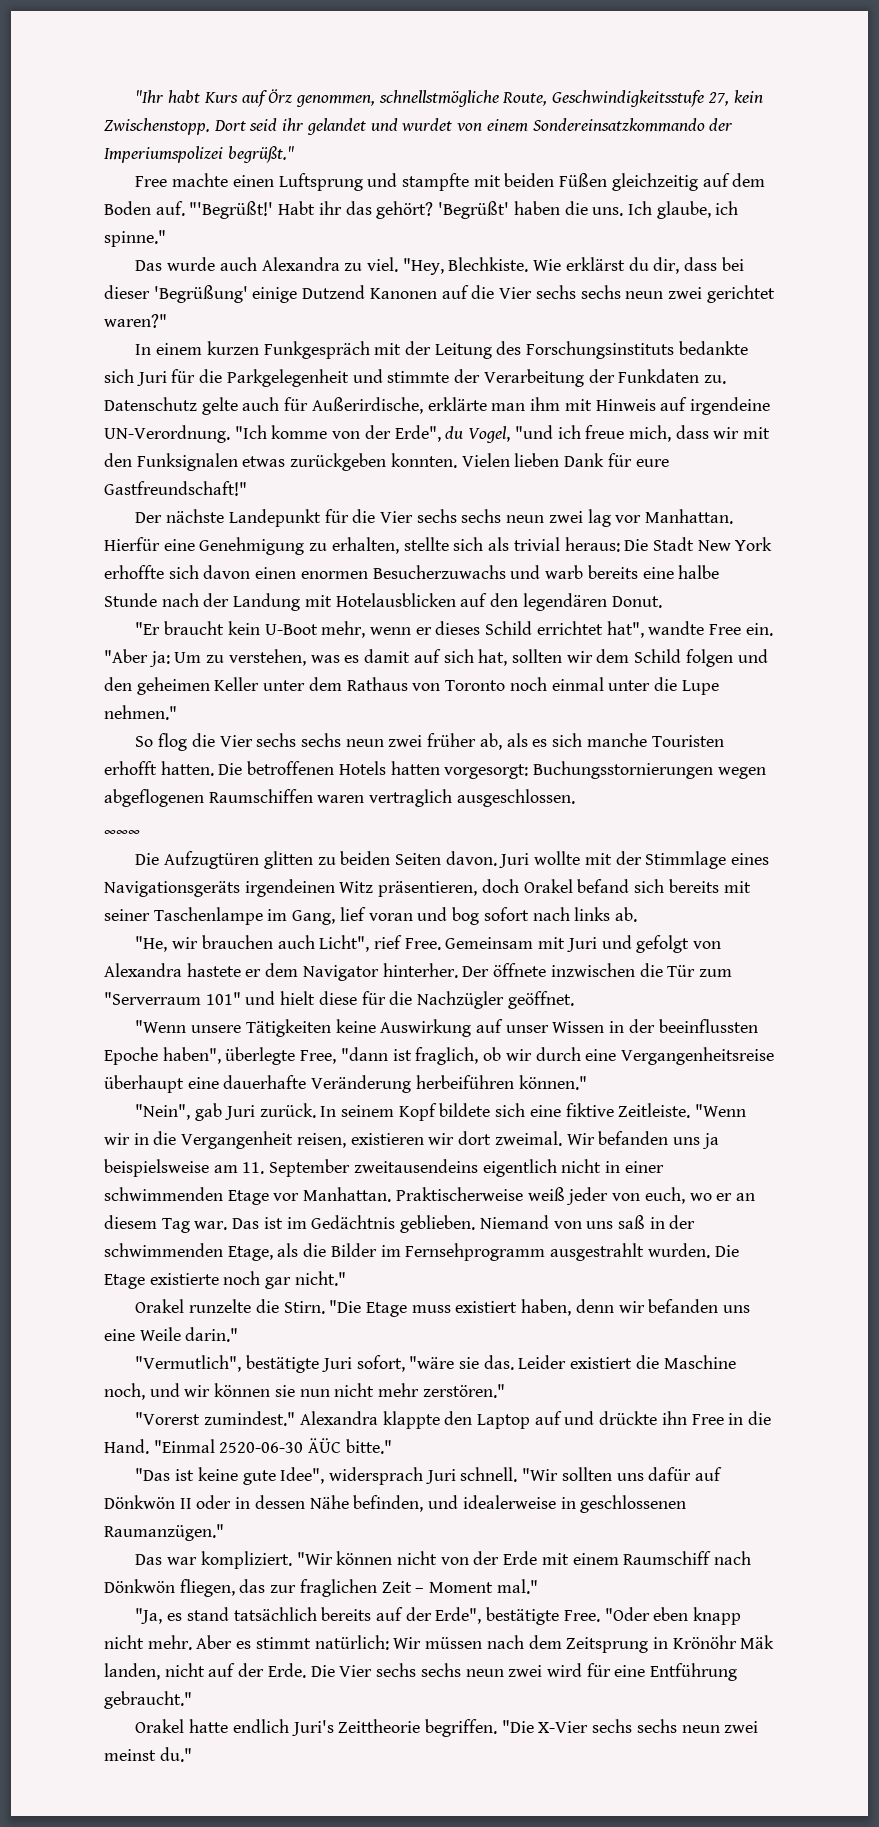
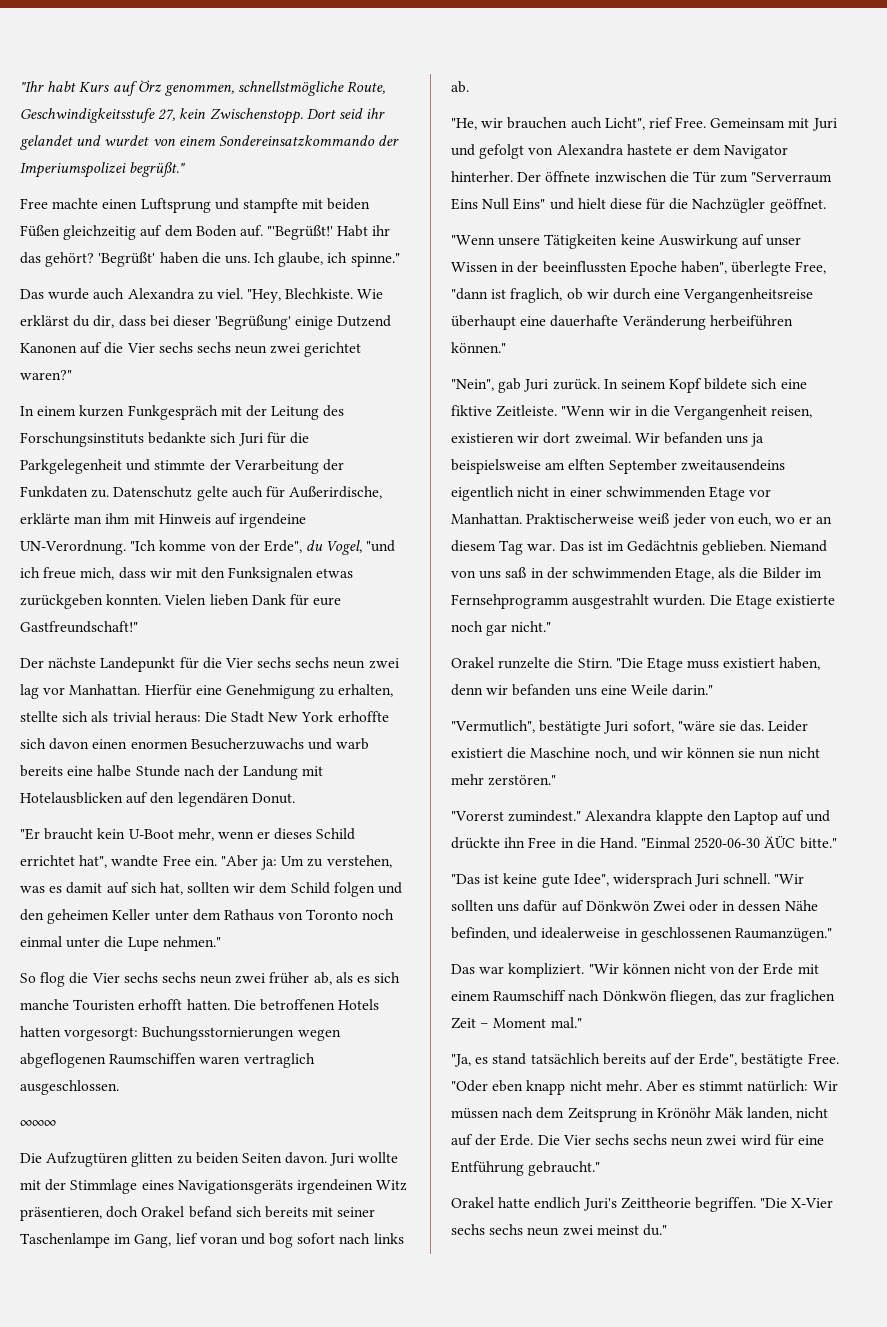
- Der öffnete inzwischen die Tür zum "Serverraum 101" und hielt diese für die Nachzügler geöffnet.
+ Der öffnete inzwischen die Tür zum "Serverraum Eins Null Eins" und hielt diese für die Nachzügler geöffnet.
- Wir befanden uns ja beispielsweise am 11. September zweitausendeins eigentlich nicht in einer schwimmenden Etage vor Manhattan.
+ Wir befanden uns ja beispielsweise am elften September zweitausendeins eigentlich nicht in einer schwimmenden Etage vor Manhattan.
- "Wir sollten uns dafür auf Dönkwön II oder in dessen Nähe befinden, und idealerweise in geschlossenen Raumanzügen."
+ "Wir sollten uns dafür auf Dönkwön Zwei oder in dessen Nähe befinden, und idealerweise in geschlossenen Raumanzügen."

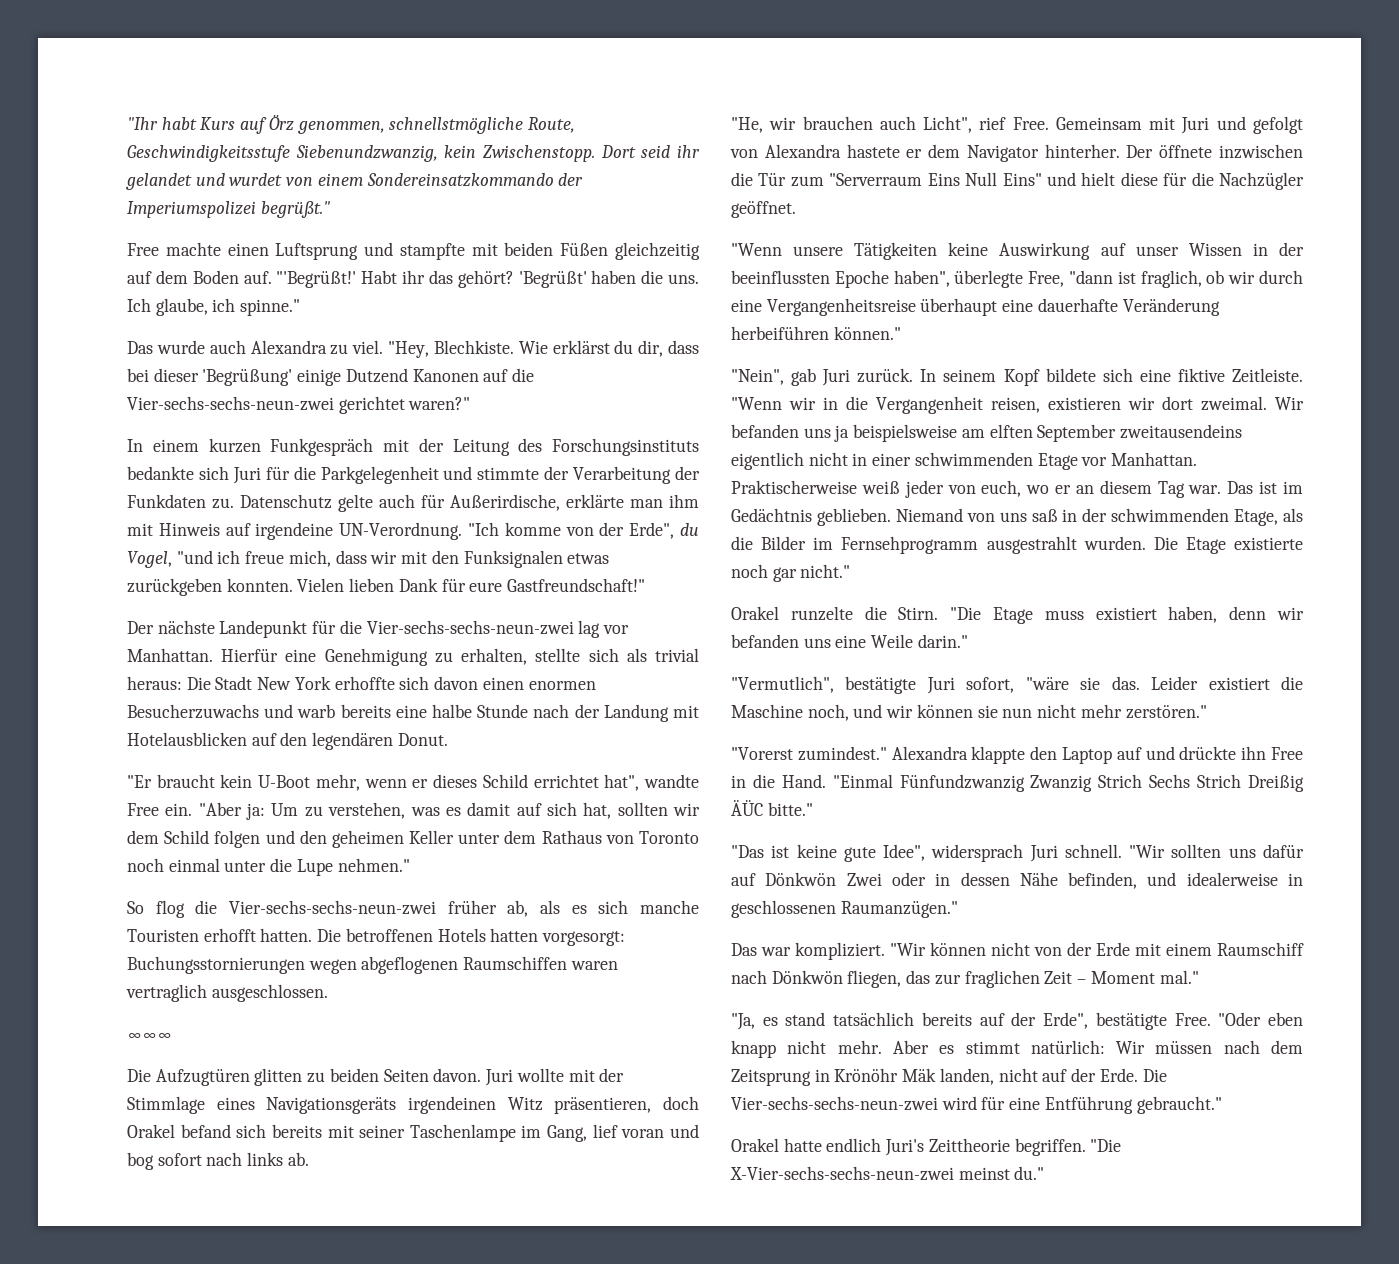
- "Ihr habt Kurs auf Örz genommen, schnellstmögliche Route, Geschwindigkeitsstufe 27, kein Zwischenstopp.
+ "Ihr habt Kurs auf Örz genommen, schnellstmögliche Route, Geschwindigkeitsstufe Siebenundzwanzig, kein Zwischenstopp.
- Wie erklärst du dir, dass bei dieser 'Begrüßung' einige Dutzend Kanonen auf die Vier sechs sechs neun zwei gerichtet waren?"
+ Wie erklärst du dir, dass bei dieser 'Begrüßung' einige Dutzend Kanonen auf die Vier-sechs-sechs-neun-zwei gerichtet waren?"
- Der nächste Landepunkt für die Vier sechs sechs neun zwei lag vor Manhattan.
+ Der nächste Landepunkt für die Vier-sechs-sechs-neun-zwei lag vor Manhattan.
- So flog die Vier sechs sechs neun zwei früher ab, als es sich manche Touristen erhofft hatten.
+ So flog die Vier-sechs-sechs-neun-zwei früher ab, als es sich manche Touristen erhofft hatten.
- "Einmal 2520-06-30 ÄÜC bitte."
+ "Einmal Fünfundzwanzig Zwanzig Strich Sechs Strich Dreißig ÄÜC bitte."
- Die Vier sechs sechs neun zwei wird für eine Entführung gebraucht."
+ Die Vier-sechs-sechs-neun-zwei wird für eine Entführung gebraucht."
- "Die X-Vier sechs sechs neun zwei meinst du."
+ "Die X-Vier-sechs-sechs-neun-zwei meinst du."

